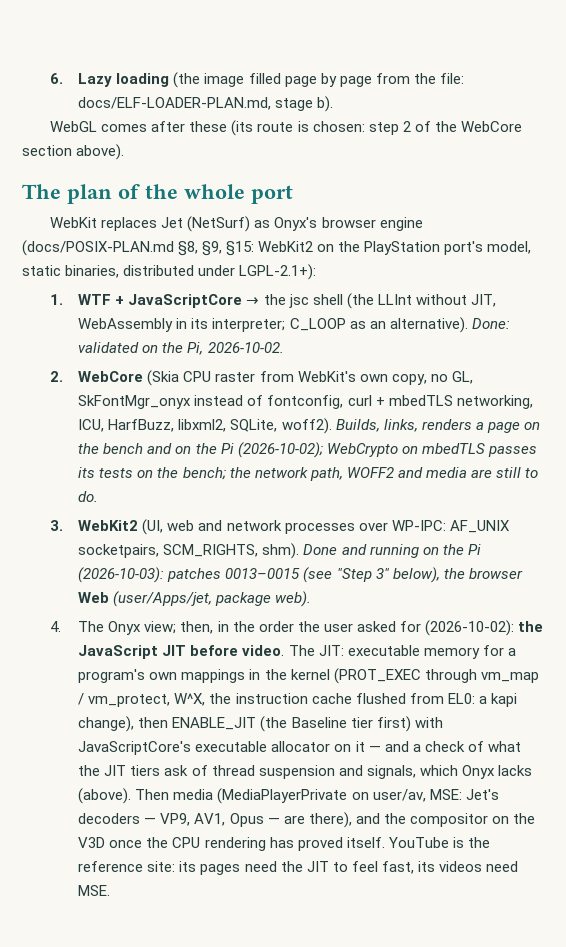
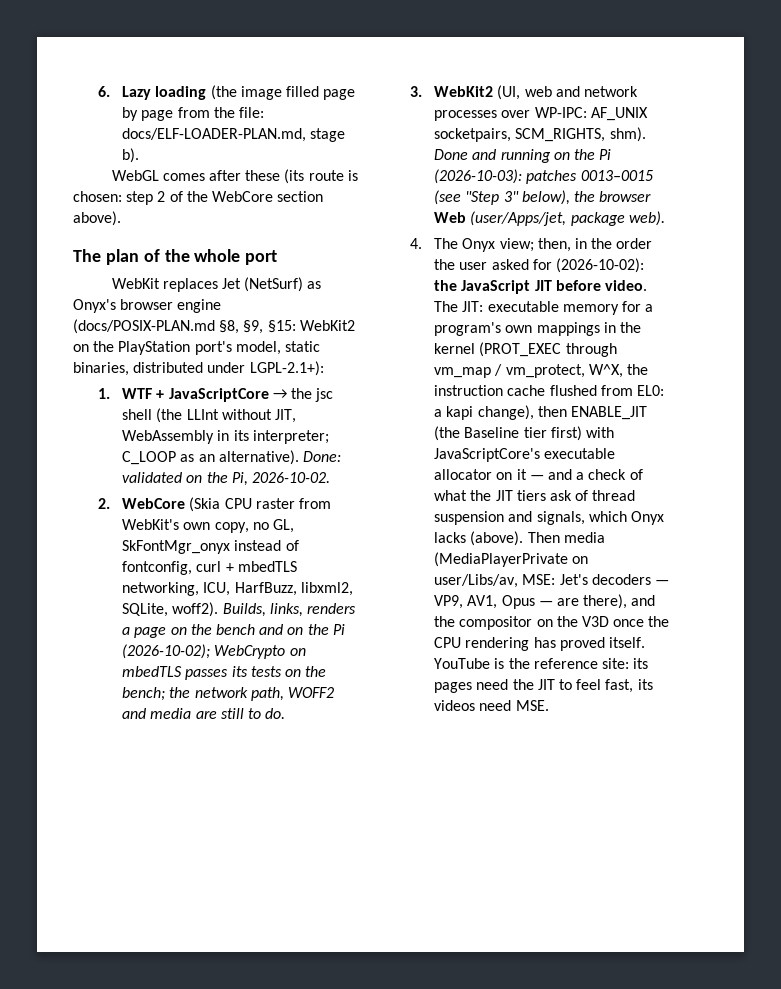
- Then media (MediaPlayerPrivate on user/av, MSE: Jet's decoders — VP9, AV1, Opus — are there), and the compositor on the V3D once the CPU rendering has proved itself.
+ Then media (MediaPlayerPrivate on user/Libs/av, MSE: Jet's decoders — VP9, AV1, Opus — are there), and the compositor on the V3D once the CPU rendering has proved itself.

